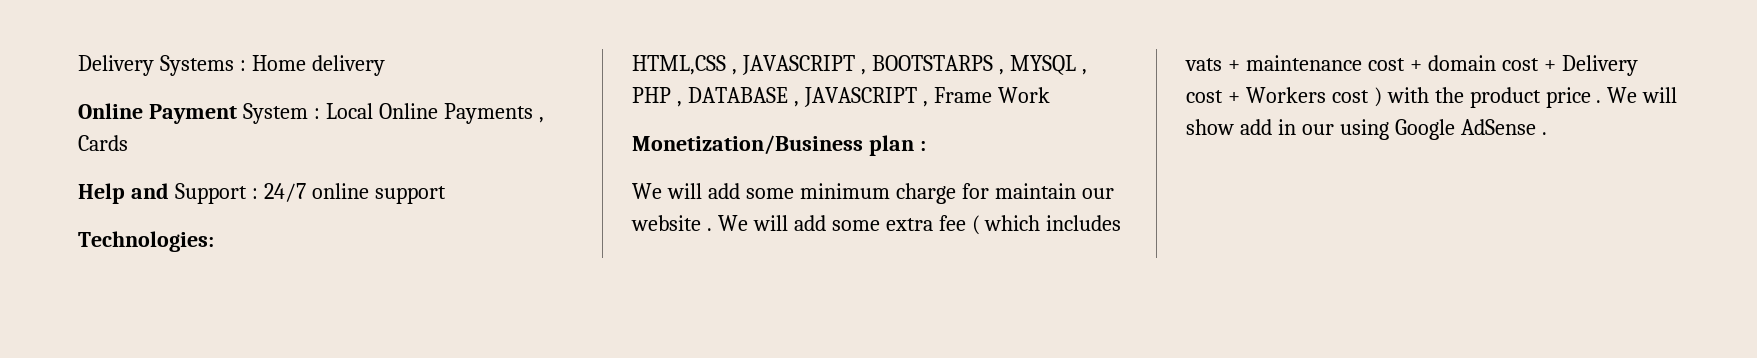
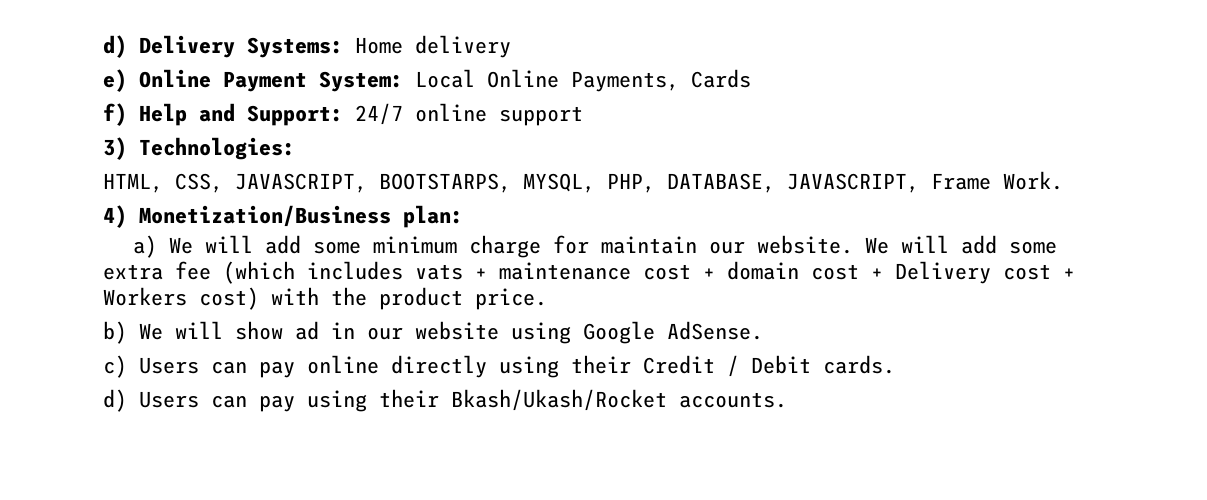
- Delivery Systems : Home delivery
+ d) Delivery Systems: Home delivery
- Online Payment System : Local Online Payments , Cards
+ e) Online Payment System: Local Online Payments, Cards
- Help and Support : 24/7 online support
+ f) Help and Support: 24/7 online support
- Technologies:
+ 3) Technologies:
- HTML,CSS , JAVASCRIPT , BOOTSTARPS , MYSQL , PHP , DATABASE , JAVASCRIPT , Frame Work
- Monetization/Business plan :
- We will add some minimum charge for maintain our website .
+ HTML, CSS, JAVASCRIPT, BOOTSTARPS, MYSQL, PHP, DATABASE, JAVASCRIPT, Frame Work.
+ 4) Monetization/Business plan:
+ a) We will add some minimum charge for maintain our website.
- We will add some extra fee ( which includes vats + maintenance cost + domain cost + Delivery cost + Workers cost ) with the product price . We will show add in our using Google AdSense .
+ We will add some extra fee (which includes vats + maintenance cost + domain cost + Delivery cost + Workers cost) with the product price.
+ b) We will show ad in our website using Google AdSense.
+ c) Users can pay online directly using their Credit / Debit cards.
+ d) Users can pay using their Bkash/Ukash/Rocket accounts.

